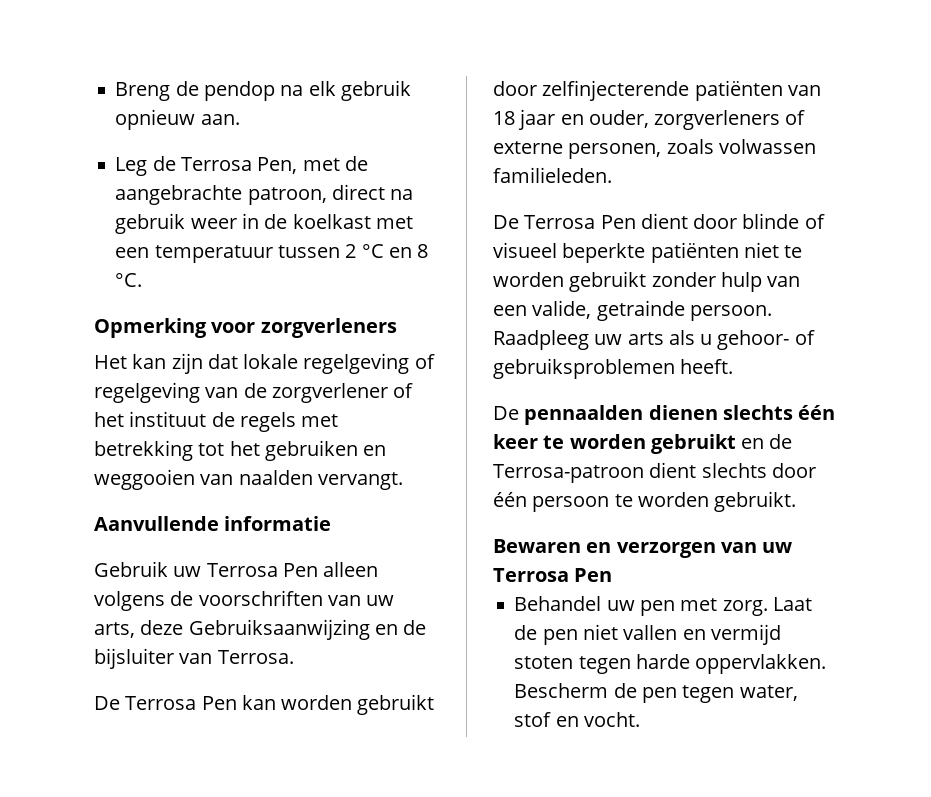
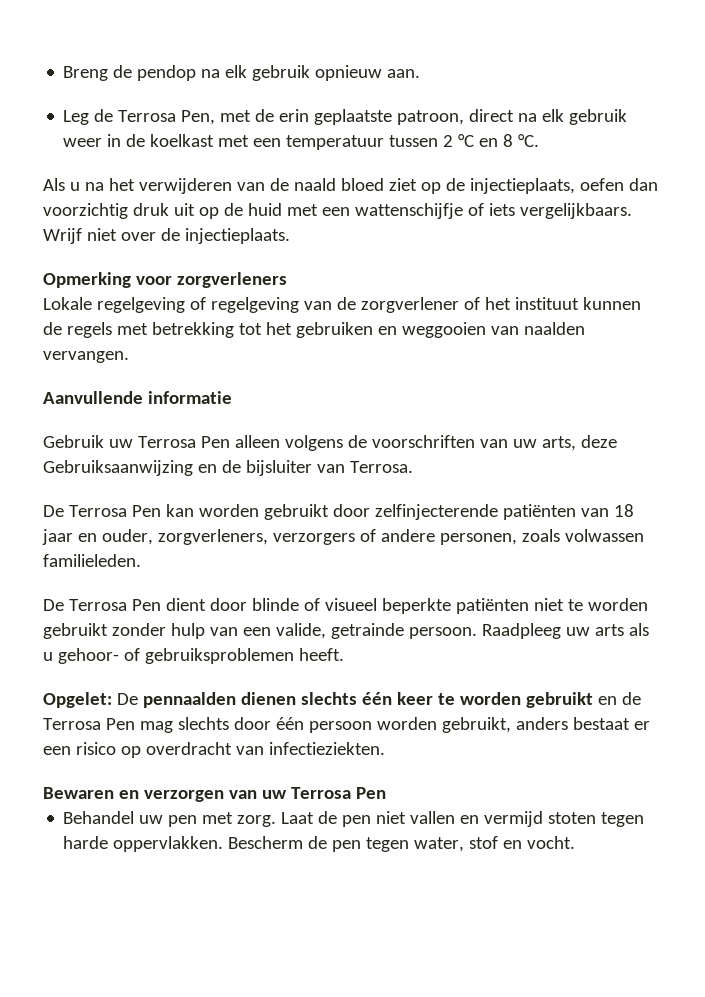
- Leg de Terrosa Pen, met de aangebrachte patroon, direct na gebruik weer in de koelkast met een temperatuur tussen 2 °C en 8 °C.
+ Leg de Terrosa Pen, met de erin geplaatste patroon, direct na elk gebruik weer in de koelkast met een temperatuur tussen 2 °C en 8 °C.
+ Als u na het verwijderen van de naald bloed ziet op de injectieplaats, oefen dan voorzichtig druk uit op de huid met een wattenschijfje of iets vergelijkbaars. Wrijf niet over de injectieplaats.
  Opmerking voor zorgverleners
- Het kan zijn dat lokale regelgeving of regelgeving van de zorgverlener of het instituut de regels met betrekking tot het gebruiken en weggooien van naalden vervangt.
+ Lokale regelgeving of regelgeving van de zorgverlener of het instituut kunnen de regels met betrekking tot het gebruiken en weggooien van naalden vervangen.
- De Terrosa Pen kan worden gebruikt door zelfinjecterende patiënten van 18 jaar en ouder, zorgverleners of externe personen, zoals volwassen familieleden.
+ De Terrosa Pen kan worden gebruikt door zelfinjecterende patiënten van 18 jaar en ouder, zorgverleners, verzorgers of andere personen, zoals volwassen familieleden.
- De pennaalden dienen slechts één keer te worden gebruikt en de Terrosa-patroon dient slechts door één persoon te worden gebruikt.
+ Opgelet: De pennaalden dienen slechts één keer te worden gebruikt en de Terrosa Pen mag slechts door één persoon worden gebruikt, anders bestaat er een risico op overdracht van infectieziekten.

